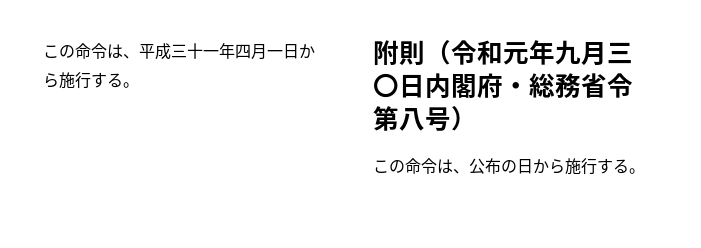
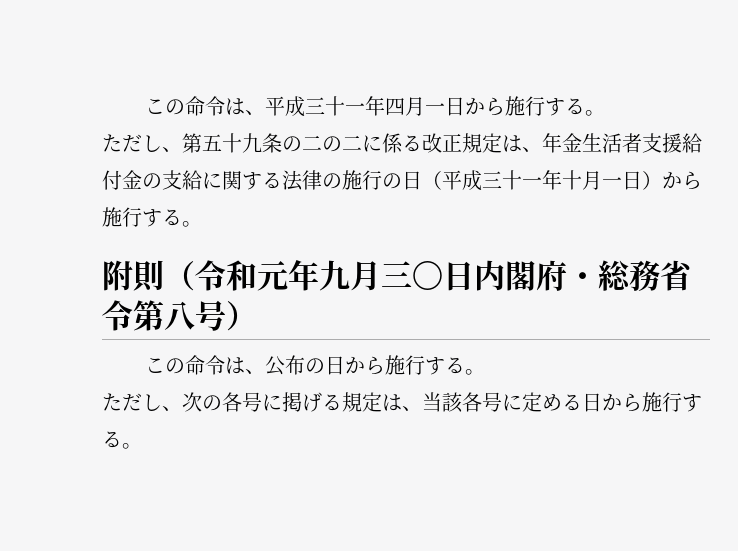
+ ただし、第五十九条の二の二に係る改正規定は、年金生活者支援給付金の支給に関する法律の施行の日（平成三十一年十月一日）から施行する。
+ ただし、次の各号に掲げる規定は、当該各号に定める日から施行する。

